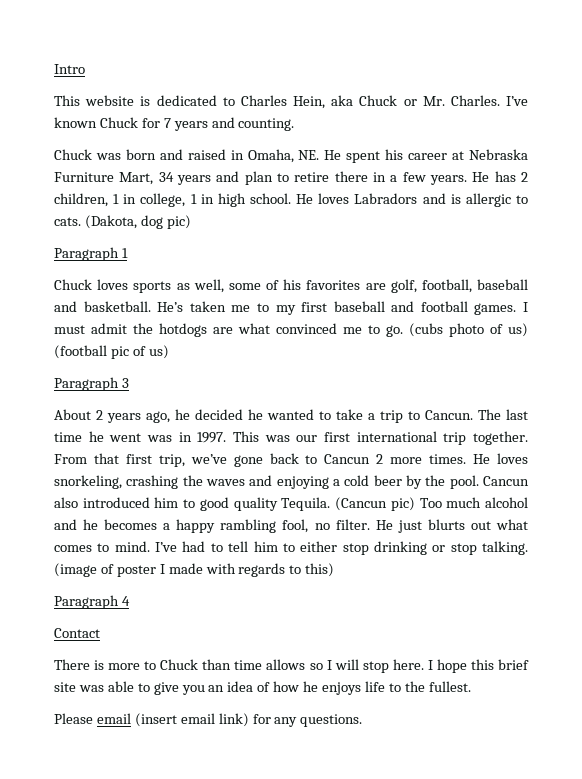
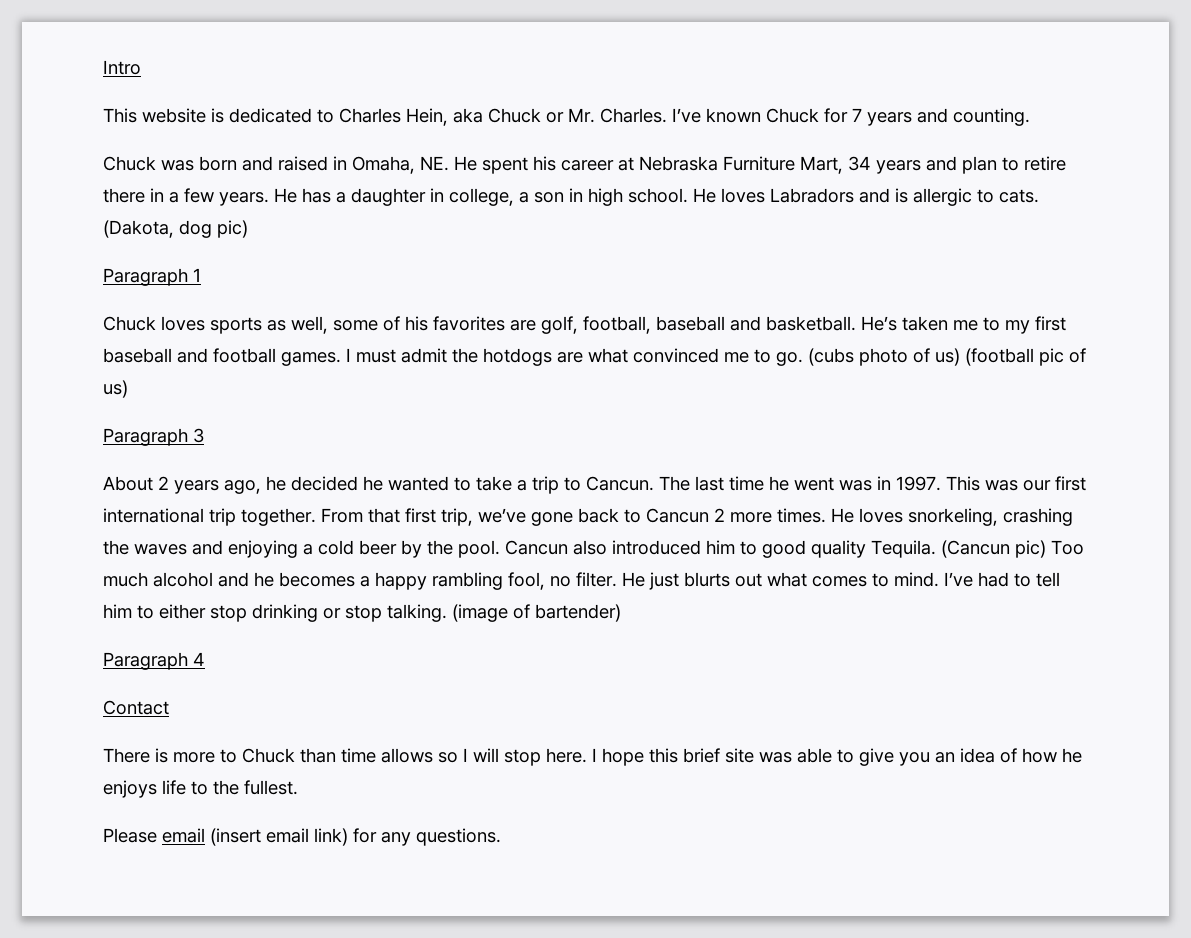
- He has 2 children, 1 in college, 1 in high school.
+ He has a daughter in college, a son in high school.
- (image of poster I made with regards to this)
+ (image of bartender)

